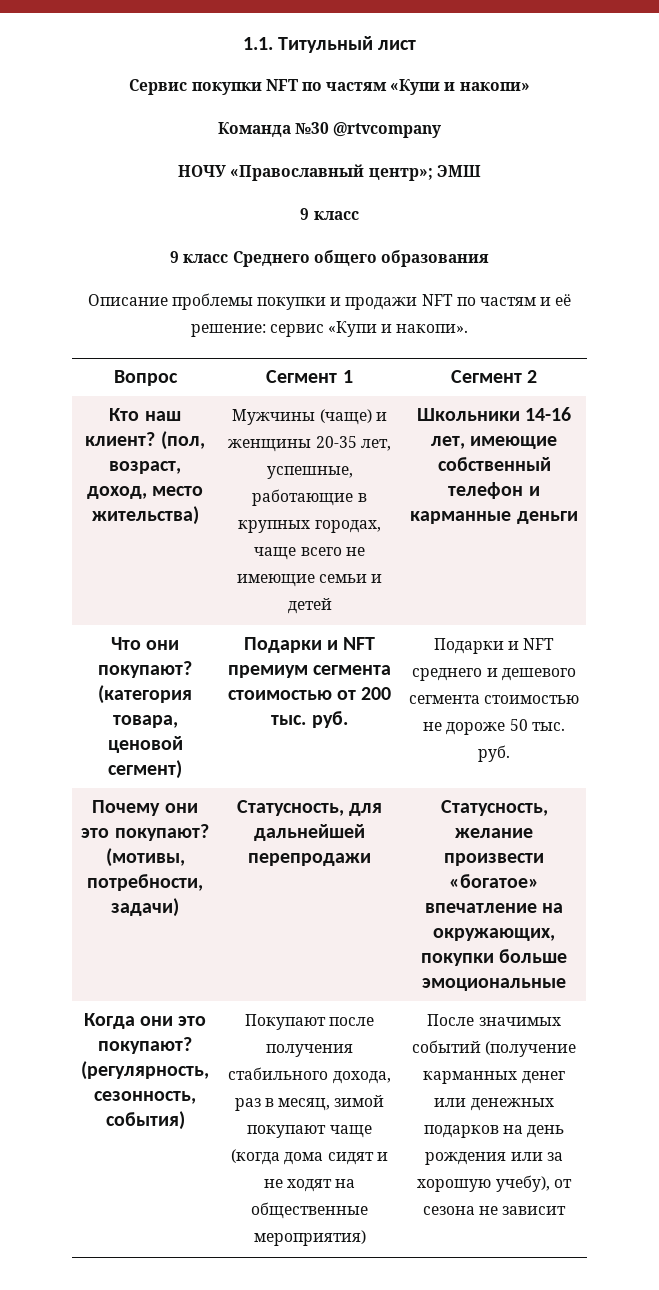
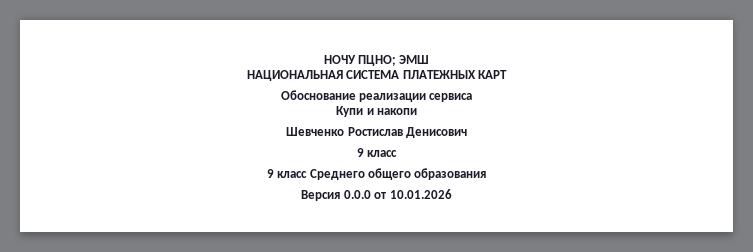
- 1.1. Титульный лист
- Сервис покупки NFT по частям «Купи и накопи»
- Команда №30 @rtvcompany
- НОЧУ «Православный центр»; ЭМШ
+ НОЧУ ПЦНО; ЭМШ
+ НАЦИОНАЛЬНАЯ СИСТЕМА ПЛАТЕЖНЫХ КАРТ
+ Обоснование реализации сервиса
+ Купи и накопи
+ Шевченко Ростислав Денисович
- Описание проблемы покупки и продажи NFT по частям и её решение: сервис «Купи и накопи».
- Вопрос | Сегмент 1 | Сегмент 2
- Кто наш клиент? (пол, возраст, доход, место жительства) | Мужчины (чаще) и женщины 20-35 лет, успешные, работающие в крупных городах, чаще всего не имеющие семьи и детей | Школьники 14-16 лет, имеющие собственный телефон и карманные деньги
- Что они покупают? (категория товара, ценовой сегмент) | Подарки и NFT премиум сегмента стоимостью от 200 тыс. руб. | Подарки и NFT среднего и дешевого сегмента стоимостью не дороже 50 тыс. руб.
- Почему они это покупают? (мотивы, потребности, задачи) | Статусность, для дальнейшей перепродажи | Статусность, желание произвести «богатое» впечатление на окружающих, покупки больше эмоциональные
- Когда они это покупают? (регулярность, сезонность, события) | Покупают после получения стабильного дохода, раз в месяц, зимой покупают чаще (когда дома сидят и не ходят на общественные мероприятия) | После значимых событий (получение карманных денег или денежных подарков на день рождения или за хорошую учебу), от сезона не зависит
+ Версия 0.0.0 от 10.01.2026

